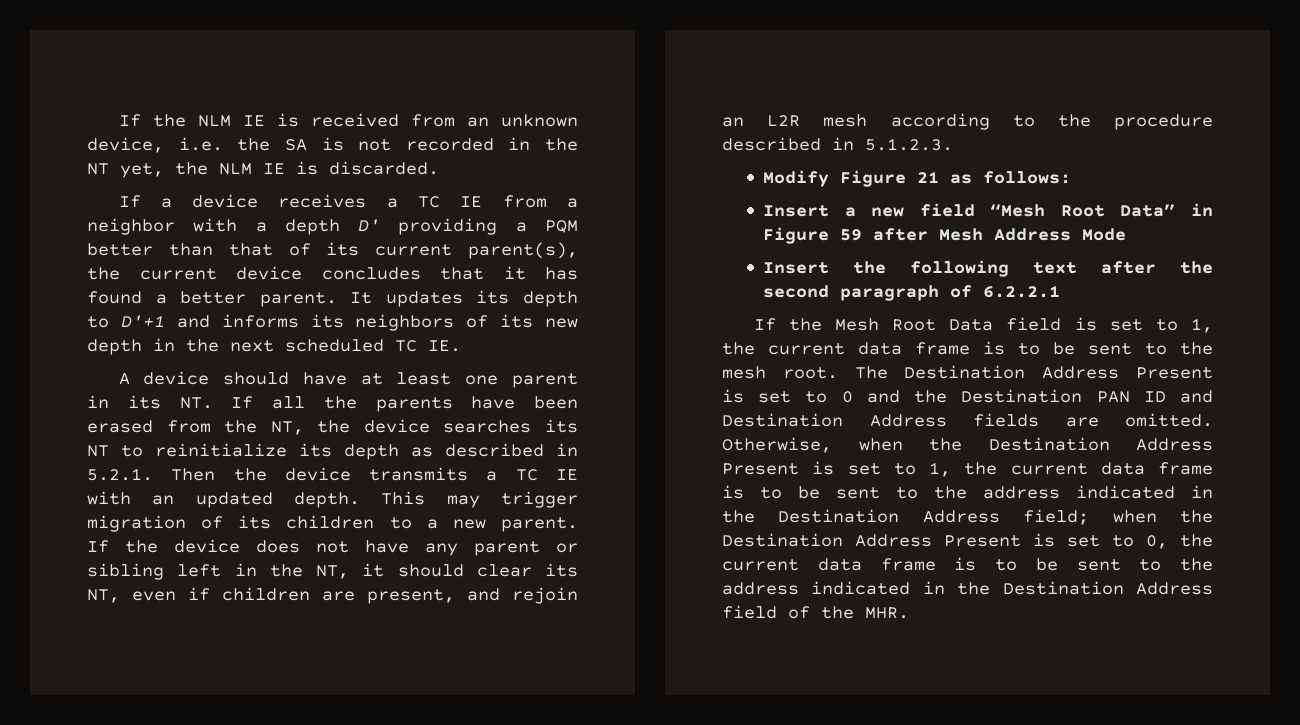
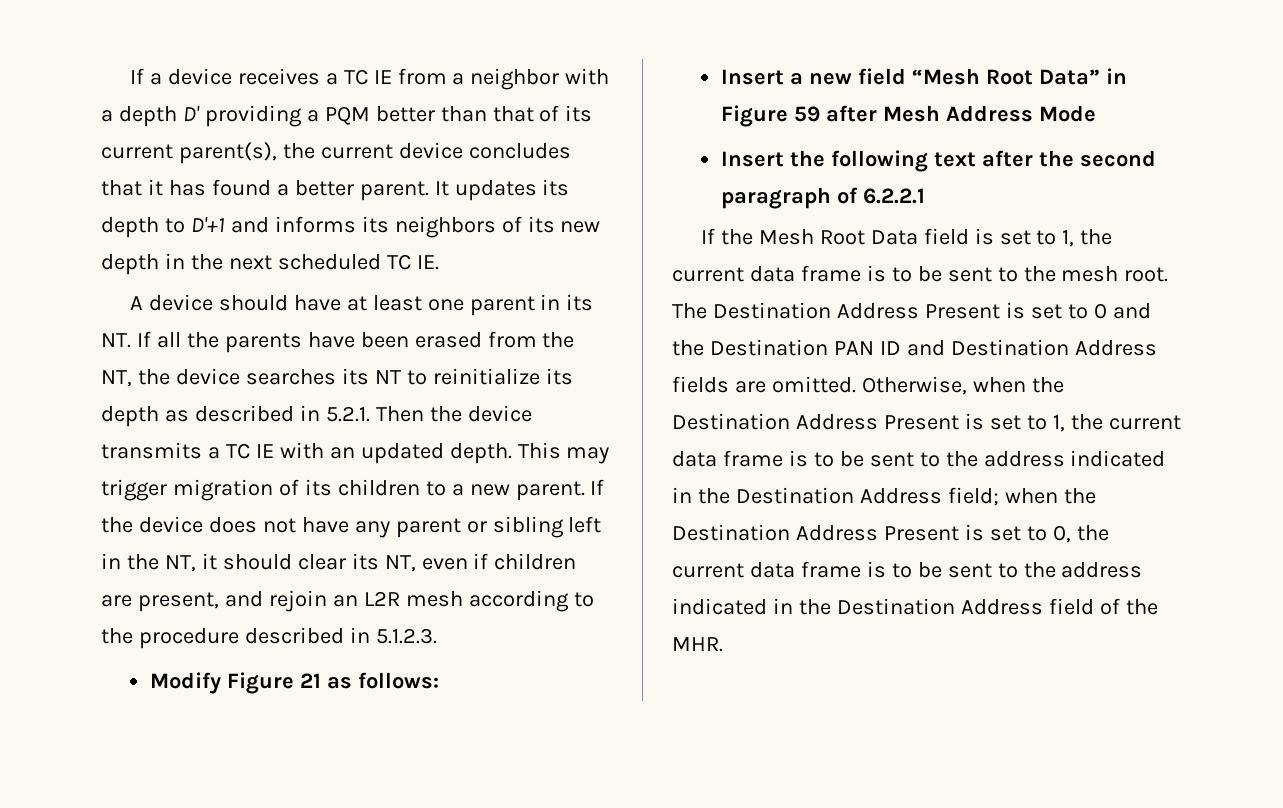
- If the NLM IE is received from an unknown device, i.e. the SA is not recorded in the NT yet, the NLM IE is discarded.

